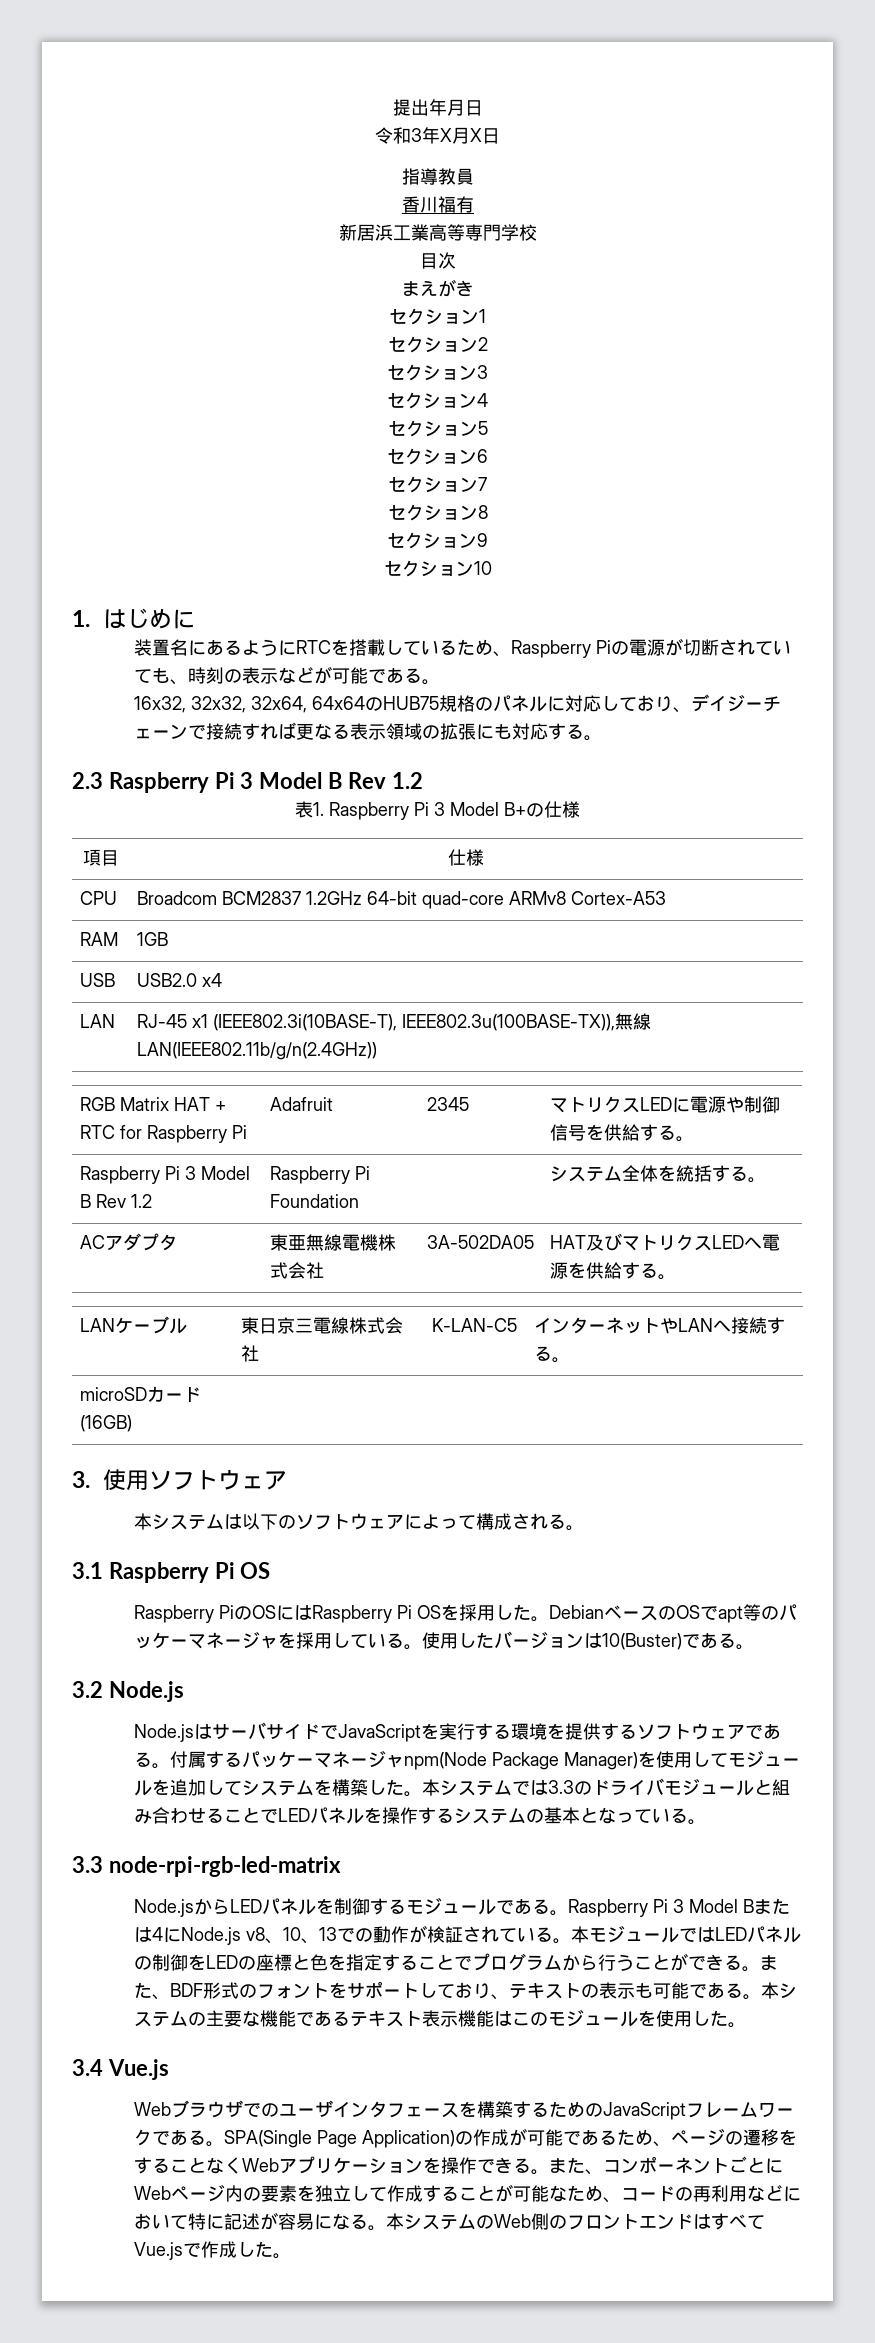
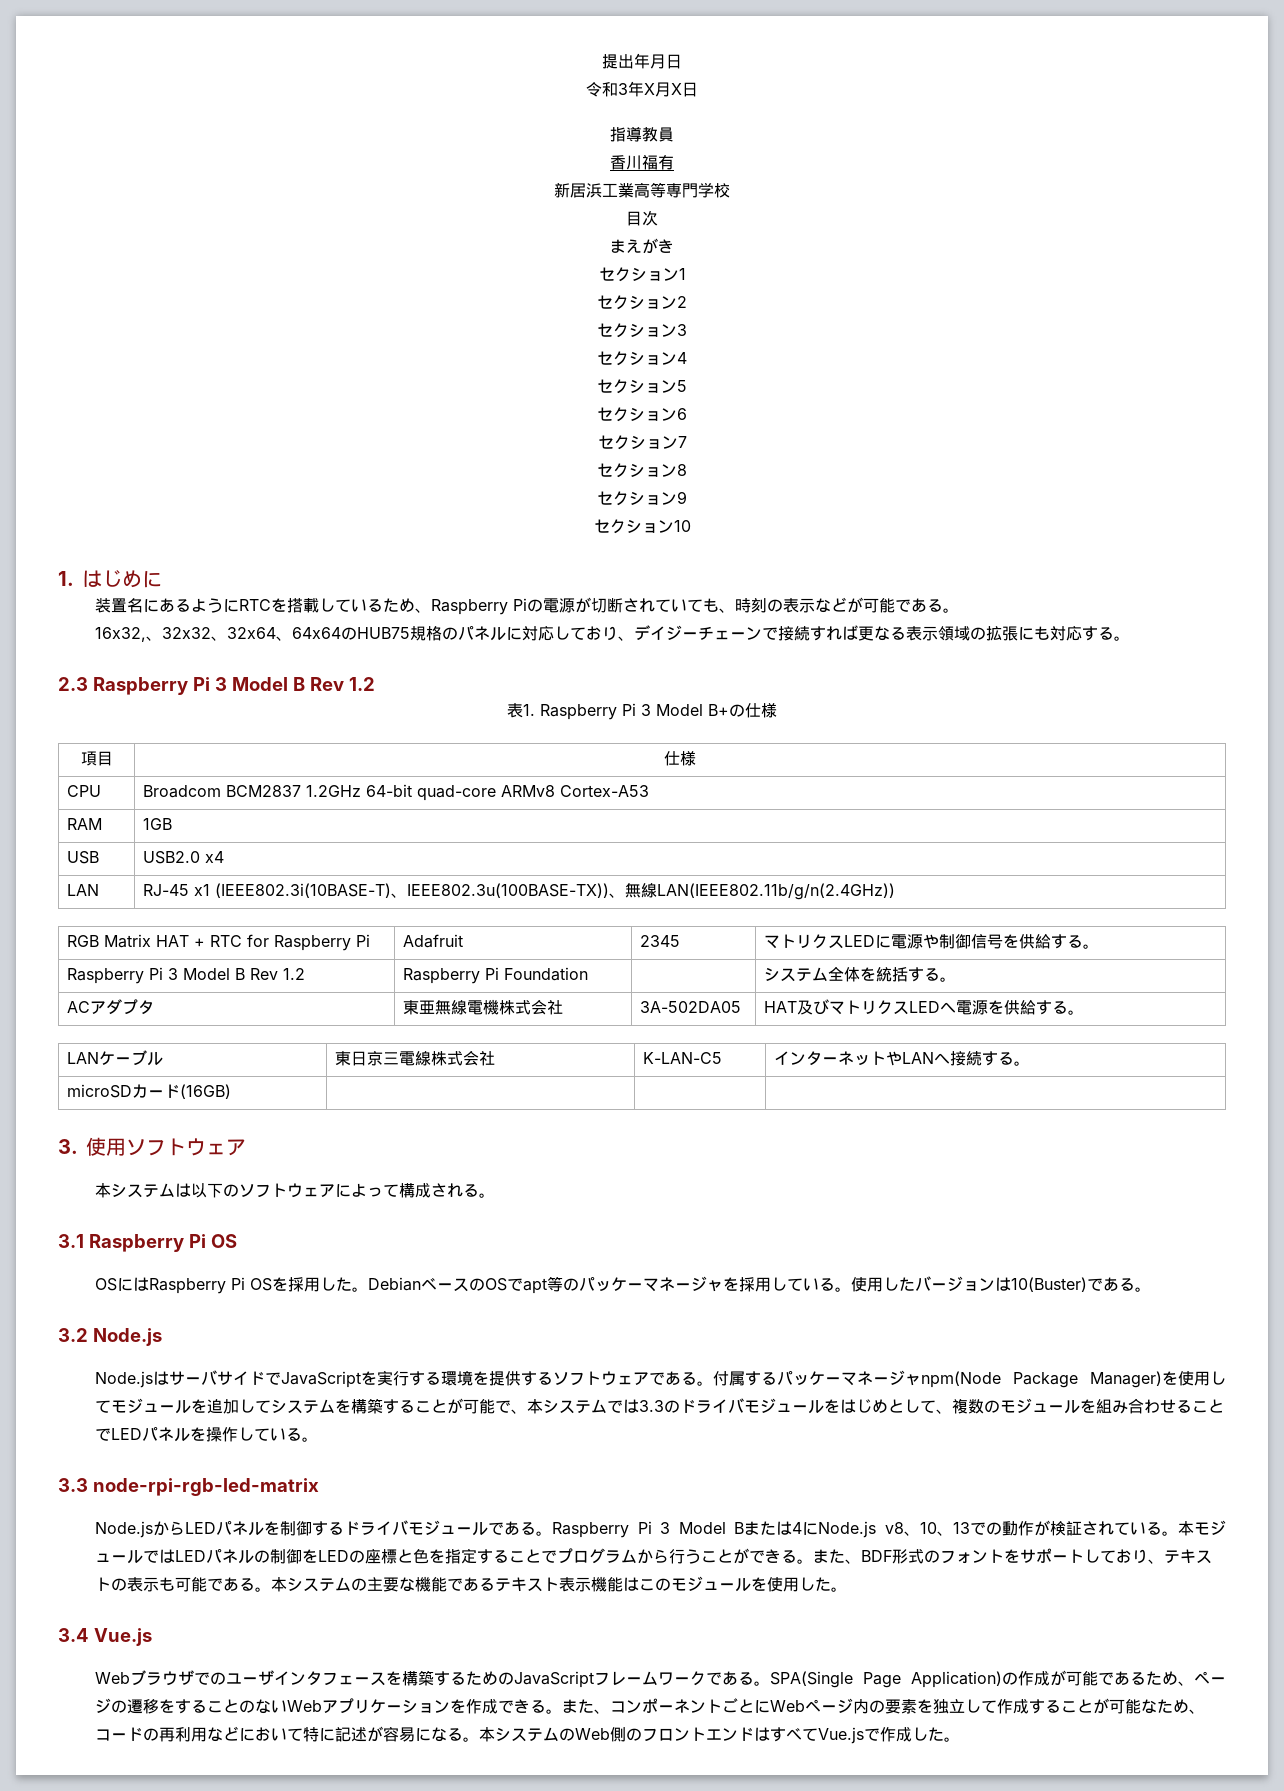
- 16x32, 32x32, 32x64, 64x64のHUB75規格のパネルに対応しており、デイジーチェーンで接続すれば更なる表示領域の拡張にも対応する。
+ 16x32,、32x32、32x64、64x64のHUB75規格のパネルに対応しており、デイジーチェーンで接続すれば更なる表示領域の拡張にも対応する。
- LAN | RJ-45 x1 (IEEE802.3i(10BASE-T), IEEE802.3u(100BASE-TX)),無線LAN(IEEE802.11b/g/n(2.4GHz))
+ LAN | RJ-45 x1 (IEEE802.3i(10BASE-T)、IEEE802.3u(100BASE-TX))、無線LAN(IEEE802.11b/g/n(2.4GHz))
- Raspberry PiのOSにはRaspberry Pi OSを採用した。
+ OSにはRaspberry Pi OSを採用した。
- 付属するパッケーマネージャnpm(Node Package Manager)を使用してモジュールを追加してシステムを構築した。本システムでは3.3のドライバモジュールと組み合わせることでLEDパネルを操作するシステムの基本となっている。
+ 付属するパッケーマネージャnpm(Node Package Manager)を使用してモジュールを追加してシステムを構築することが可能で、本システムでは3.3のドライバモジュールをはじめとして、複数のモジュールを組み合わせることでLEDパネルを操作している。
- Node.jsからLEDパネルを制御するモジュールである。
+ Node.jsからLEDパネルを制御するドライバモジュールである。
- SPA(Single Page Application)の作成が可能であるため、ページの遷移をすることなくWebアプリケーションを操作できる。
+ SPA(Single Page Application)の作成が可能であるため、ページの遷移をすることのないWebアプリケーションを作成できる。

